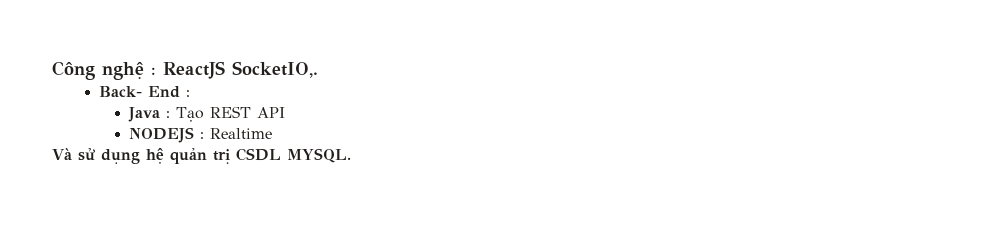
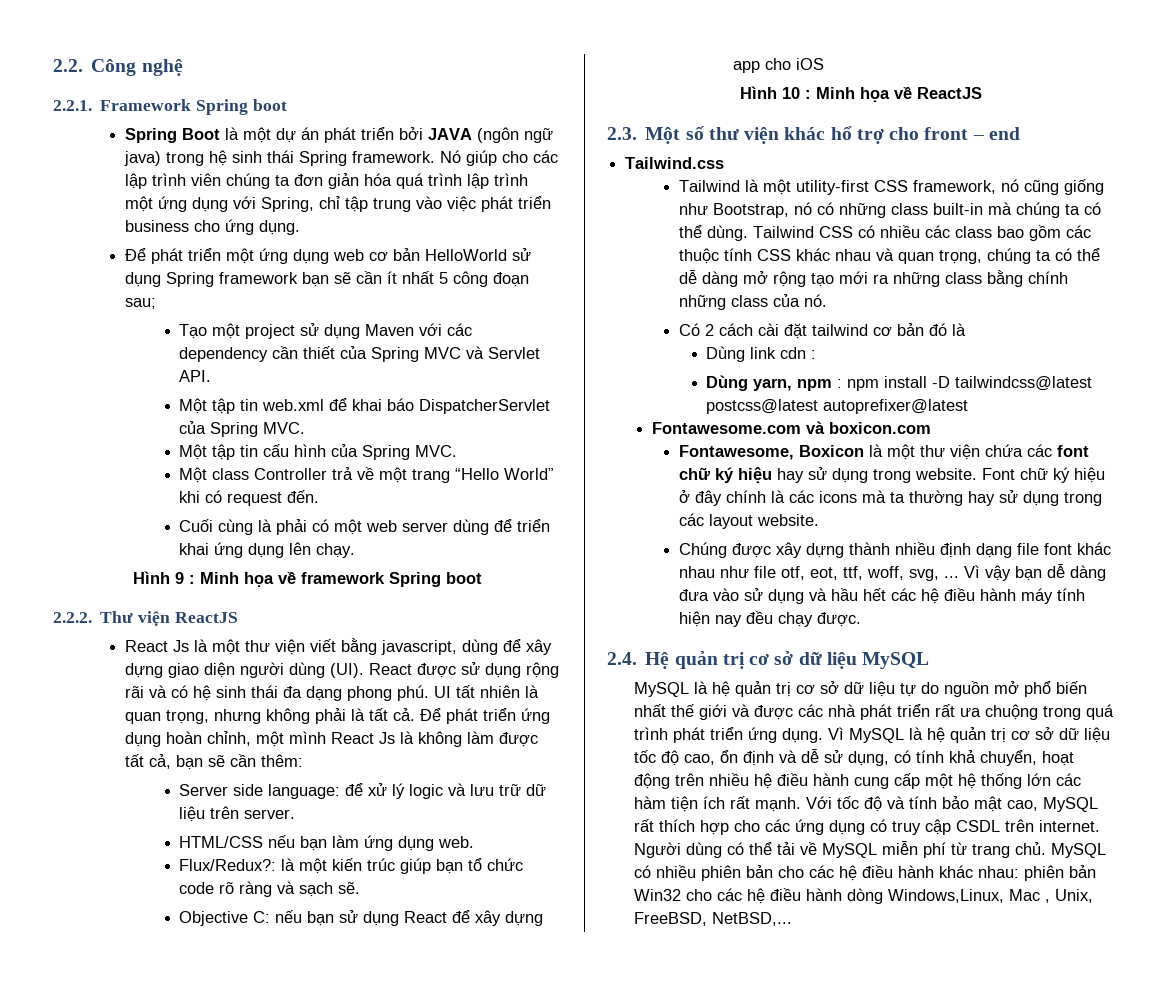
- Công nghệ : ReactJS SocketIO,.
- Back- End :
- Java : Tạo REST API
- NODEJS : Realtime
- Và sử dụng hệ quản trị CSDL MYSQL.
+ 2.2. Công nghệ
+ 2.2.1. Framework Spring boot
+ Spring Boot là một dự án phát triển bởi JAVA (ngôn ngữ java) trong hệ sinh thái Spring framework. Nó giúp cho các lập trình viên chúng ta đơn giản hóa quá trình lập trình một ứng dụng với Spring, chỉ tập trung vào việc phát triển business cho ứng dụng.
+ Để phát triển một ứng dụng web cơ bản HelloWorld sử dụng Spring framework bạn sẽ cần ít nhất 5 công đoạn sau;
+ Tạo một project sử dụng Maven với các dependency cần thiết của Spring MVC và Servlet API.
+ Một tập tin web.xml để khai báo DispatcherServlet của Spring MVC.
+ Một tập tin cấu hình của Spring MVC.
+ Một class Controller trả về một trang “Hello World” khi có request đến.
+ Cuối cùng là phải có một web server dùng để triển khai ứng dụng lên chạy.
+ Hình 9 : Minh họa về framework Spring boot
+ 2.2.2. Thư viện ReactJS
+ React Js là một thư viện viết bằng javascript, dùng để xây dựng giao diện người dùng (UI). React được sử dụng rộng rãi và có hệ sinh thái đa dạng phong phú. UI tất nhiên là quan trọng, nhưng không phải là tất cả. Để phát triển ứng dụng hoàn chỉnh, một mình React Js là không làm được tất cả, bạn sẽ cần thêm:
+ Server side language: để xử lý logic và lưu trữ dữ liệu trên server.
+ HTML/CSS nếu bạn làm ứng dụng web.
+ Flux/Redux?: là một kiến trúc giúp bạn tổ chức code rõ ràng và sạch sẽ.
+ Objective C: nếu bạn sử dụng React để xây dựng app cho iOS
+ Hình 10 : Minh họa về ReactJS
+ 2.3. Một số thư viện khác hổ trợ cho front – end
+ Tailwind.css
+ Tailwind là một utility-first CSS framework, nó cũng giống như Bootstrap, nó có những class built-in mà chúng ta có thể dùng. Tailwind CSS có nhiều các class bao gồm các thuộc tính CSS khác nhau và quan trọng, chúng ta có thể dễ dàng mở rộng tạo mới ra những class bằng chính những class của nó.
+ Có 2 cách cài đặt tailwind cơ bản đó là
+ Dùng link cdn :
+ Dùng yarn, npm : npm install -D tailwindcss@latest postcss@latest autoprefixer@latest
+ Fontawesome.com và boxicon.com
+ Fontawesome, Boxicon là một thư viện chứa các font chữ ký hiệu hay sử dụng trong website. Font chữ ký hiệu ở đây chính là các icons mà ta thường hay sử dụng trong các layout website.
+ Chúng được xây dựng thành nhiều định dạng file font khác nhau như file otf, eot, ttf, woff, svg, ... Vì vậy bạn dễ dàng đưa vào sử dụng và hầu hết các hệ điều hành máy tính hiện nay đều chạy được.
+ 2.4. Hệ quản trị cơ sở dữ liệu MySQL
+ MySQL là hệ quản trị cơ sở dữ liệu tự do nguồn mở phổ biến nhất thế giới và được các nhà phát triển rất ưa chuộng trong quá trình phát triển ứng dụng. Vì MySQL là hệ quản trị cơ sở dữ liệu tốc độ cao, ổn định và dễ sử dụng, có tính khả chuyển, hoạt động trên nhiều hệ điều hành cung cấp một hệ thống lớn các hàm tiện ích rất mạnh. Với tốc độ và tính bảo mật cao, MySQL rất thích hợp cho các ứng dụng có truy cập CSDL trên internet. Người dùng có thể tải về MySQL miễn phí từ trang chủ. MySQL có nhiều phiên bản cho các hệ điều hành khác nhau: phiên bản Win32 cho các hệ điều hành dòng Windows,Linux, Mac , Unix, FreeBSD, NetBSD,...

